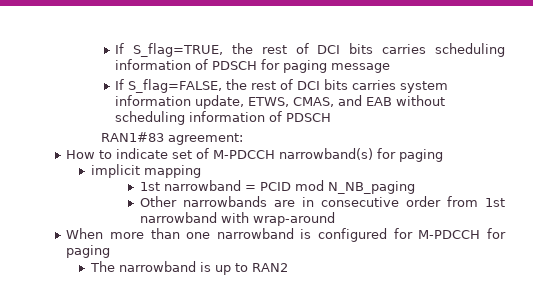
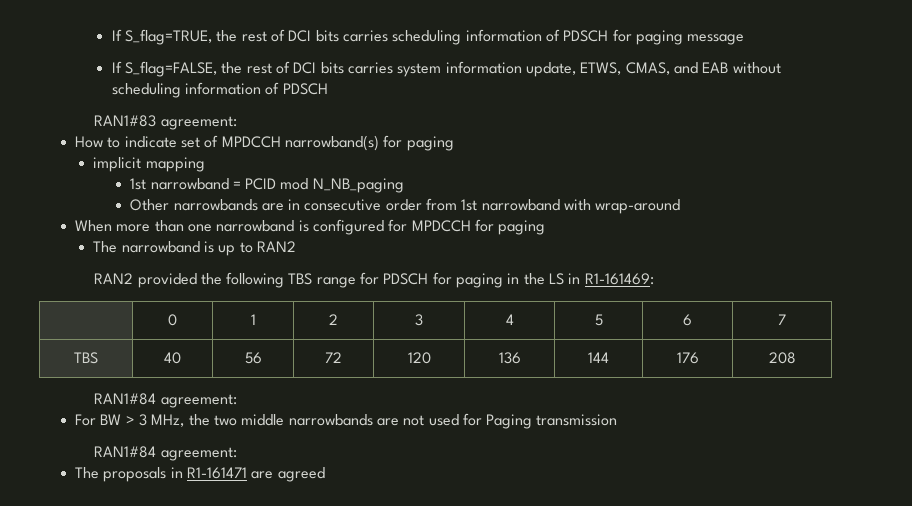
- How to indicate set of M-PDCCH narrowband(s) for paging
+ How to indicate set of MPDCCH narrowband(s) for paging
- When more than one narrowband is configured for M-PDCCH for paging
+ When more than one narrowband is configured for MPDCCH for paging
+ RAN2 provided the following TBS range for PDSCH for paging in the LS in R1-161469:
+ | 0 | 1 | 2 | 3 | 4 | 5 | 6 | 7
+ TBS | 40 | 56 | 72 | 120 | 136 | 144 | 176 | 208
+ RAN1#84 agreement:
+ For BW > 3 MHz, the two middle narrowbands are not used for Paging transmission
+ RAN1#84 agreement:
+ The proposals in R1-161471 are agreed

